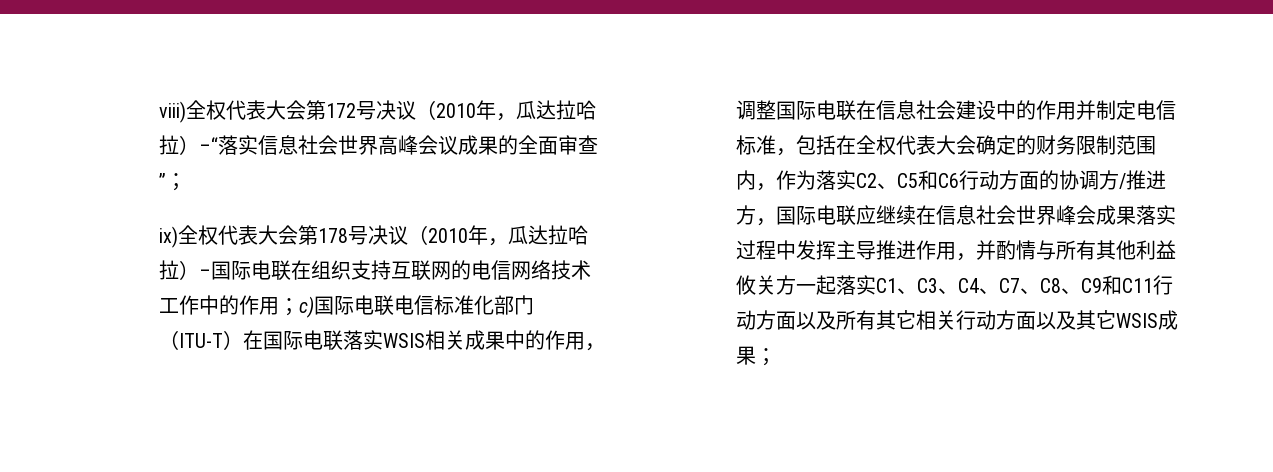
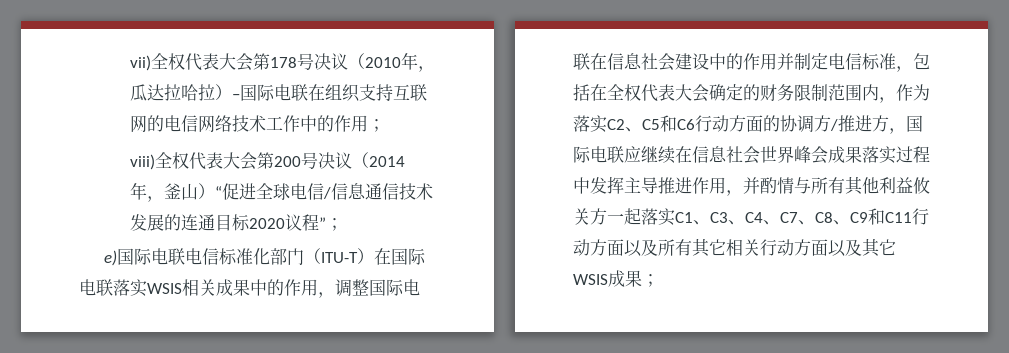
- viii)全权代表大会第172号决议（2010年，瓜达拉哈拉）–“落实信息社会世界高峰会议成果的全面审查”；
- ix)全权代表大会第178号决议（2010年，瓜达拉哈拉）–国际电联在组织支持互联网的电信网络技术工作中的作用；c)国际电联电信标准化部门（ITU-T）在国际电联落实WSIS相关成果中的作用，调整国际电联在信息社会建设中的作用并制定电信标准，包括在全权代表大会确定的财务限制范围内，作为落实C2、C5和C6行动方面的协调方/推进方，国际电联应继续在信息社会世界峰会成果落实过程中发挥主导推进作用，并酌情与所有其他利益攸关方一起落实C1、C3、C4、C7、C8、C9和C11行动方面以及所有其它相关行动方面以及其它WSIS成果；
+ vii)全权代表大会第178号决议（2010年，瓜达拉哈拉）–国际电联在组织支持互联网的电信网络技术工作中的作用；
+ viii)全权代表大会第200号决议（2014年，釜山）“促进全球电信/信息通信技术发展的连通目标2020议程”；
+ e)国际电联电信标准化部门（ITU-T）在国际电联落实WSIS相关成果中的作用，调整国际电联在信息社会建设中的作用并制定电信标准，包括在全权代表大会确定的财务限制范围内，作为落实C2、C5和C6行动方面的协调方/推进方，国际电联应继续在信息社会世界峰会成果落实过程中发挥主导推进作用，并酌情与所有其他利益攸关方一起落实C1、C3、C4、C7、C8、C9和C11行动方面以及所有其它相关行动方面以及其它WSIS成果；

